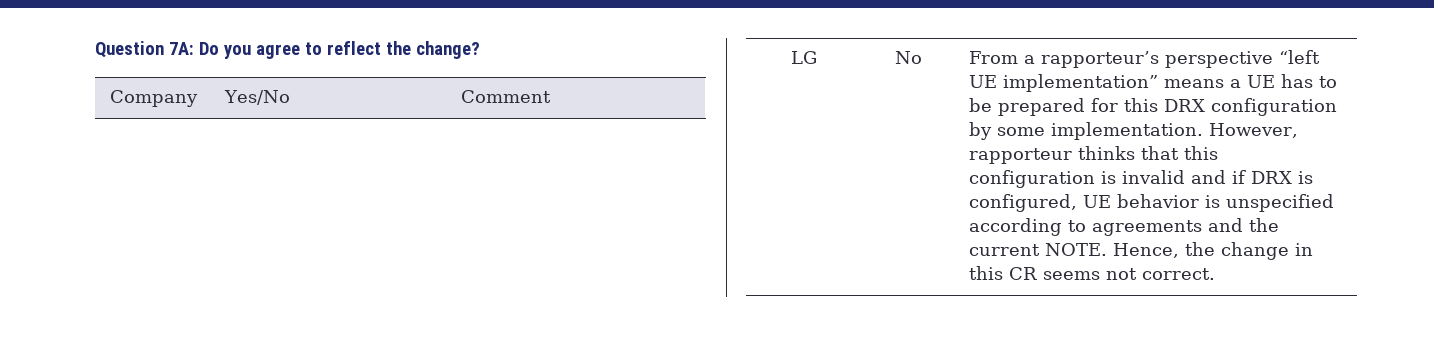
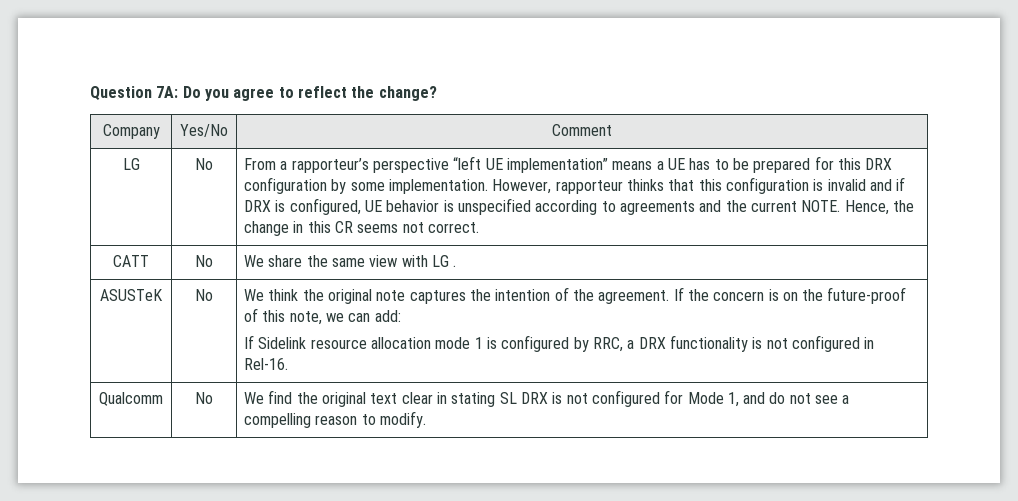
+ CATT | No | We share the same view with LG .
+ ASUSTeK | No | We think the original note captures the intention of the agreement. If the concern is on the future-proof of this note, we can add:
+ If Sidelink resource allocation mode 1 is configured by RRC, a DRX functionality is not configured in Rel-16.
+ Qualcomm | No | We find the original text clear in stating SL DRX is not configured for Mode 1, and do not see a compelling reason to modify.

